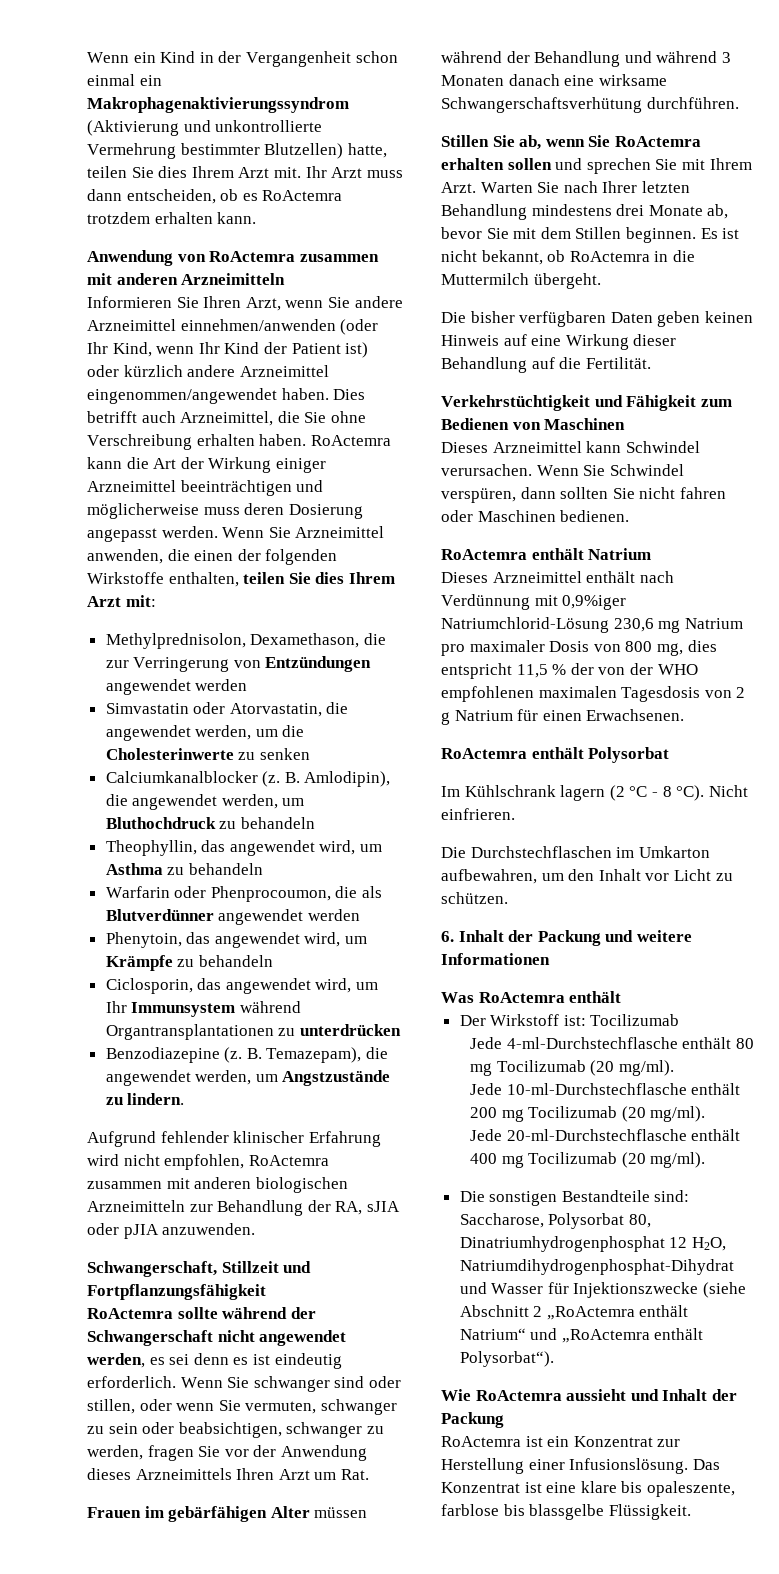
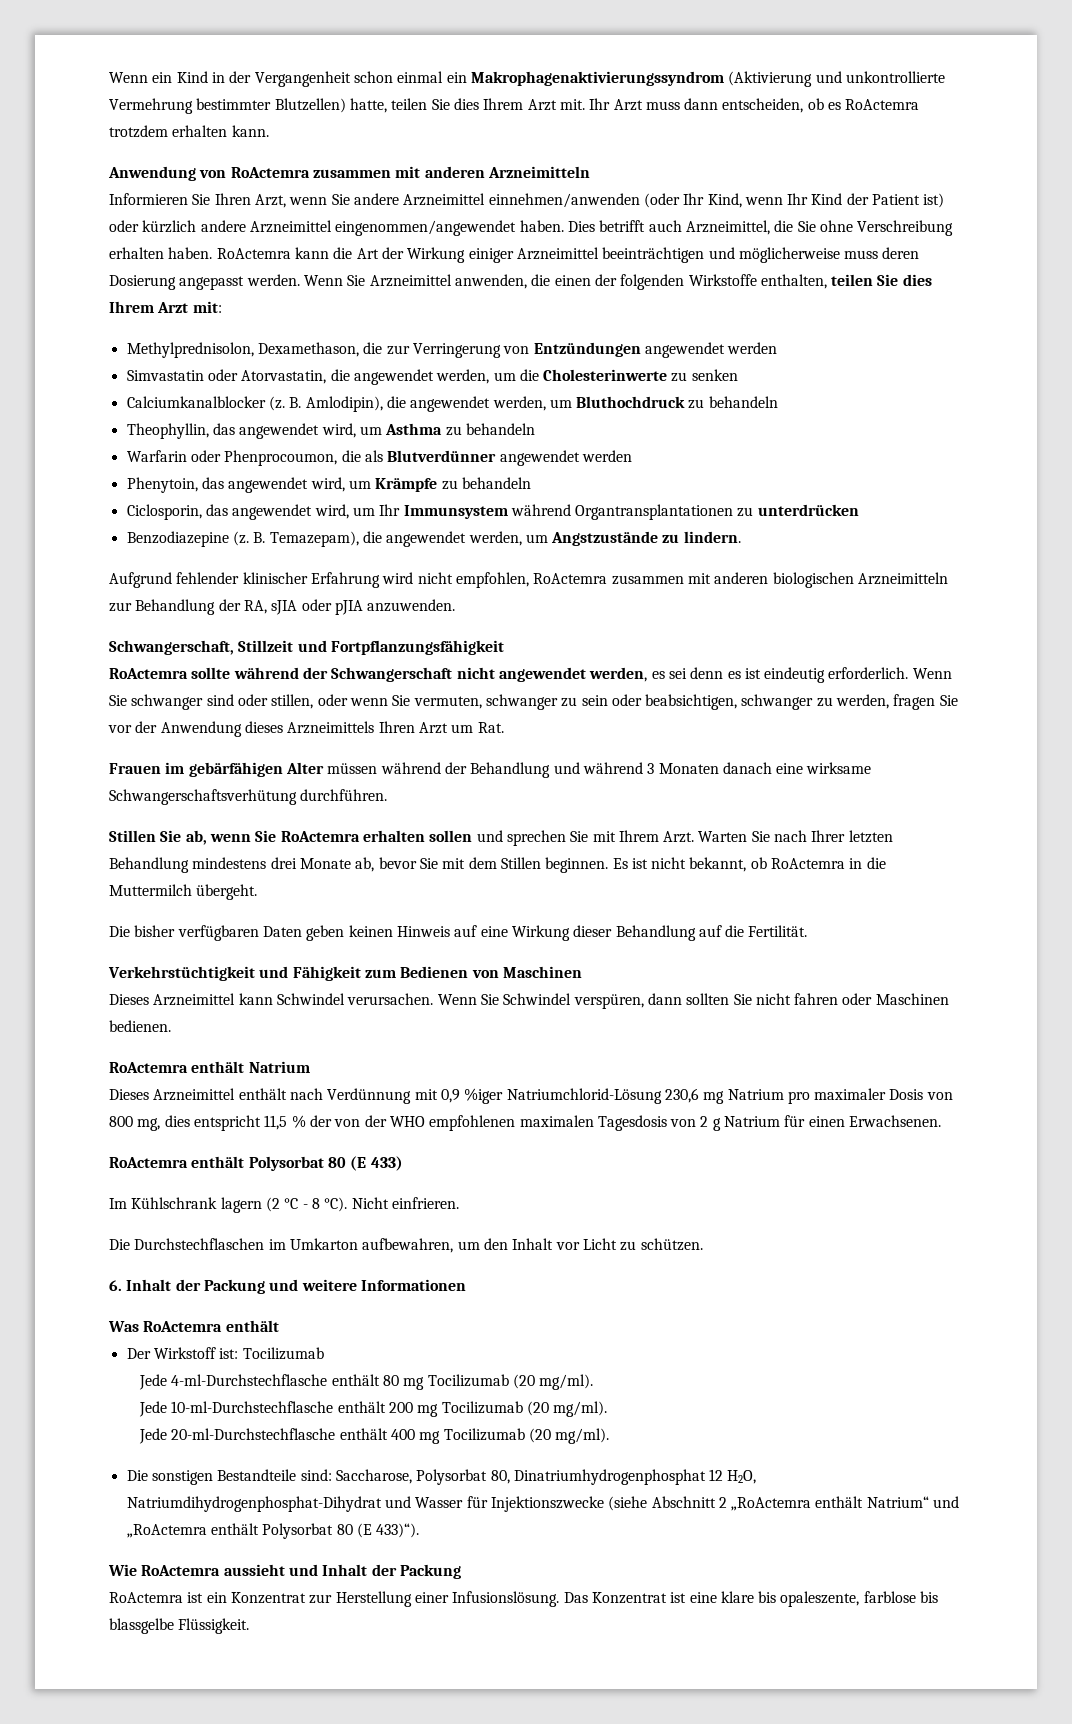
- Dieses Arzneimittel enthält nach Verdünnung mit 0,9%iger Natriumchlorid-Lösung 230,6 mg Natrium pro maximaler Dosis von 800 mg, dies entspricht 11,5 % der von der WHO empfohlenen maximalen Tagesdosis von 2 g Natrium für einen Erwachsenen.
+ Dieses Arzneimittel enthält nach Verdünnung mit 0,9 %iger Natriumchlorid-Lösung 230,6 mg Natrium pro maximaler Dosis von 800 mg, dies entspricht 11,5 % der von der WHO empfohlenen maximalen Tagesdosis von 2 g Natrium für einen Erwachsenen.
- RoActemra enthält Polysorbat
+ RoActemra enthält Polysorbat 80 (E 433)
- Die sonstigen Bestandteile sind: Saccharose, Polysorbat 80, Dinatriumhydrogenphosphat 12 H2O, Natriumdihydrogenphosphat-Dihydrat und Wasser für Injektionszwecke (siehe Abschnitt 2 „RoActemra enthält Natrium“ und „RoActemra enthält Polysorbat“).
+ Die sonstigen Bestandteile sind: Saccharose, Polysorbat 80, Dinatriumhydrogenphosphat 12 H2O, Natriumdihydrogenphosphat-Dihydrat und Wasser für Injektionszwecke (siehe Abschnitt 2 „RoActemra enthält Natrium“ und „RoActemra enthält Polysorbat 80 (E 433)“).

